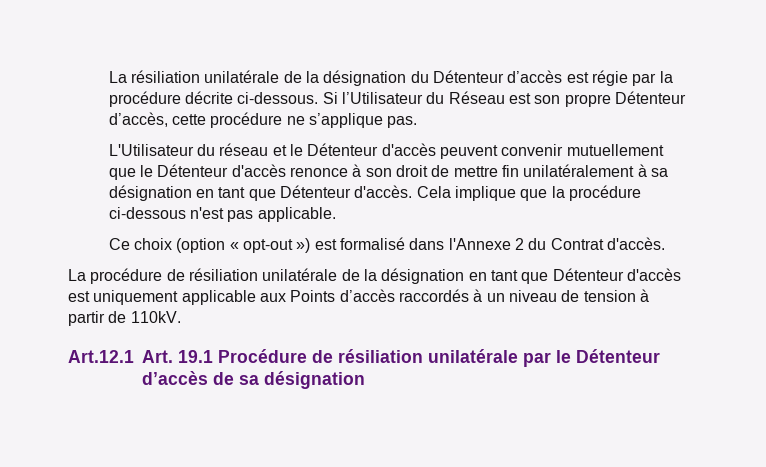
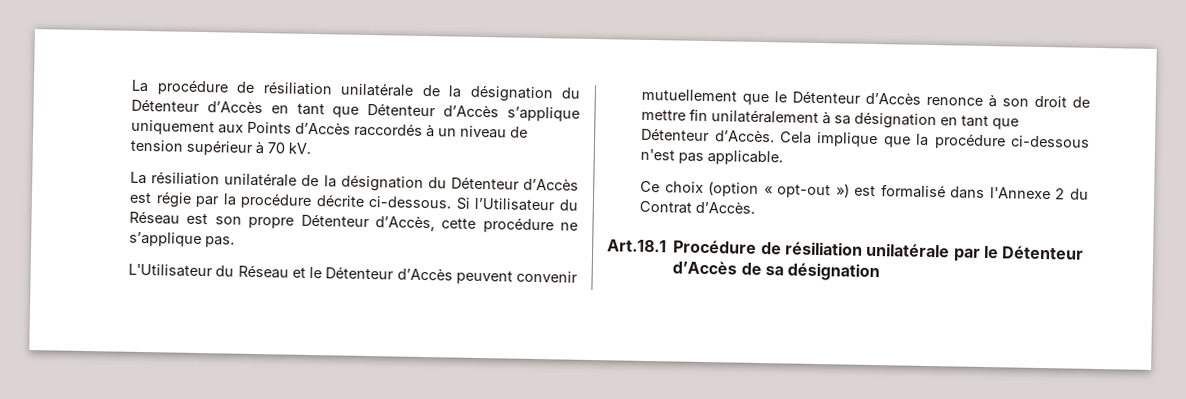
- La résiliation unilatérale de la désignation du Détenteur d’accès est régie par la procédure décrite ci-dessous.
+ La procédure de résiliation unilatérale de la désignation du Détenteur d’Accès en tant que Détenteur d’Accès s’applique uniquement aux Points d’Accès raccordés à un niveau de tension supérieur à 70 kV.
+ La résiliation unilatérale de la désignation du Détenteur d’Accès est régie par la procédure décrite ci-dessous.
- Si l’Utilisateur du Réseau est son propre Détenteur d’accès, cette procédure ne s’applique pas.
+ Si l’Utilisateur du Réseau est son propre Détenteur d’Accès, cette procédure ne s’applique pas.
- L'Utilisateur du réseau et le Détenteur d'accès peuvent convenir mutuellement que le Détenteur d'accès renonce à son droit de mettre fin unilatéralement à sa désignation en tant que Détenteur d'accès.
+ L'Utilisateur du Réseau et le Détenteur d’Accès peuvent convenir mutuellement que le Détenteur d’Accès renonce à son droit de mettre fin unilatéralement à sa désignation en tant que Détenteur d’Accès.
- Ce choix (option « opt-out ») est formalisé dans l'Annexe 2 du Contrat d'accès.
- La procédure de résiliation unilatérale de la désignation en tant que Détenteur d'accès est uniquement applicable aux Points d’accès raccordés à un niveau de tension à partir de 110kV.
- Art.12.1 Art. 19.1 Procédure de résiliation unilatérale par le Détenteur d’accès de sa désignation
+ Ce choix (option « opt-out ») est formalisé dans l'Annexe 2 du Contrat d’Accès.
+ Art.18.1 Procédure de résiliation unilatérale par le Détenteur d’Accès de sa désignation

